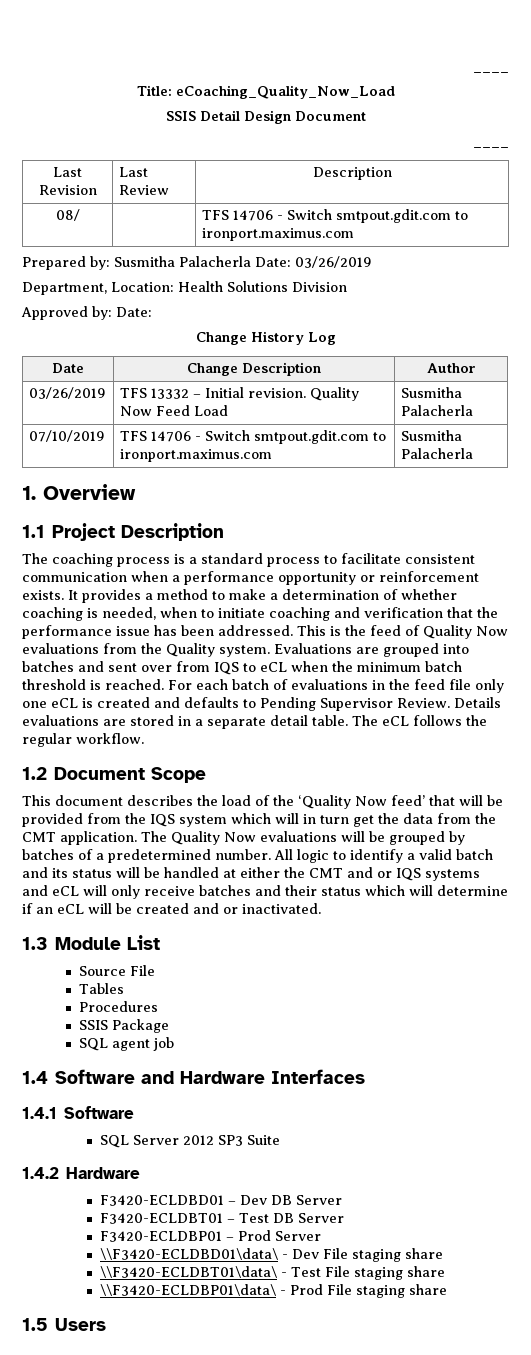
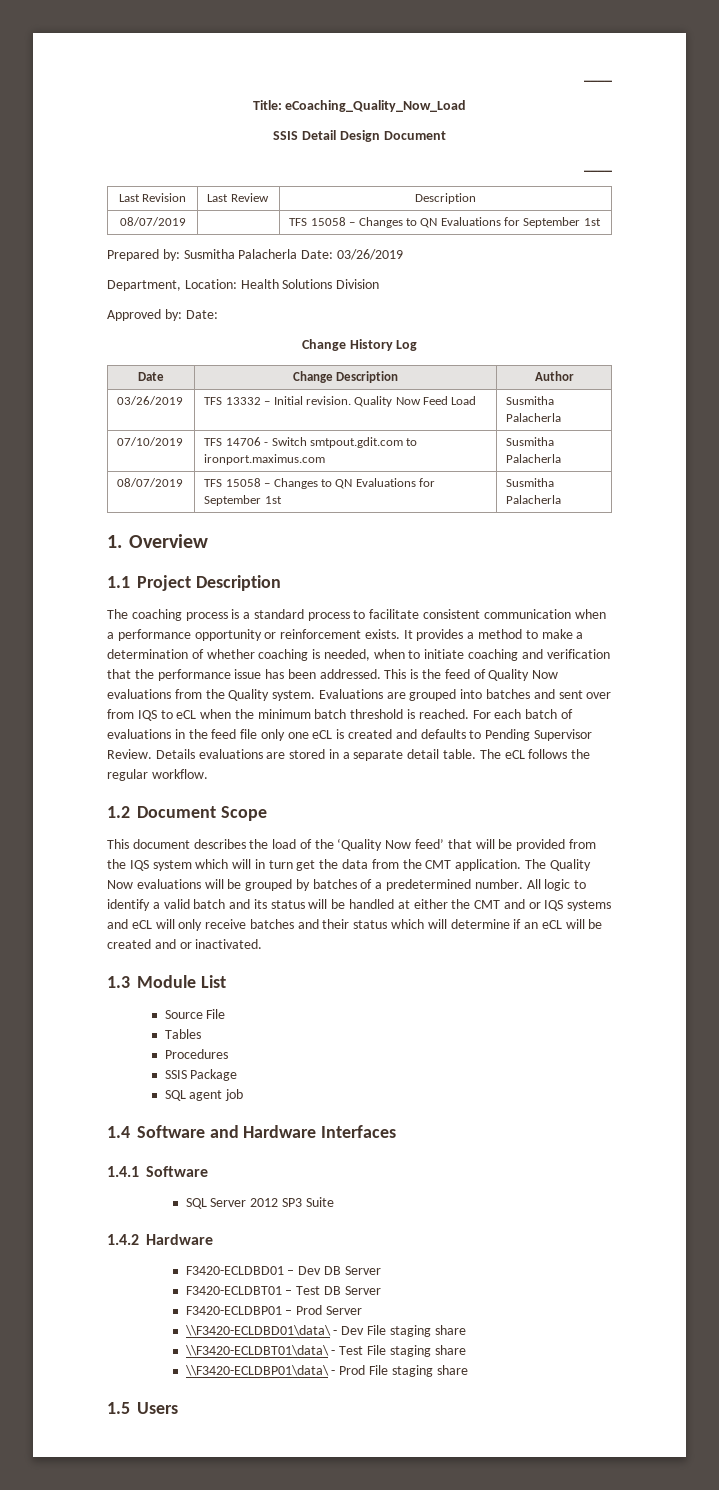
- 08/ | | TFS 14706 - Switch smtpout.gdit.com to ironport.maximus.com
+ 08/07/2019 | | TFS 15058 – Changes to QN Evaluations for September 1st
+ 08/07/2019 | TFS 15058 – Changes to QN Evaluations for September 1st | Susmitha Palacherla

